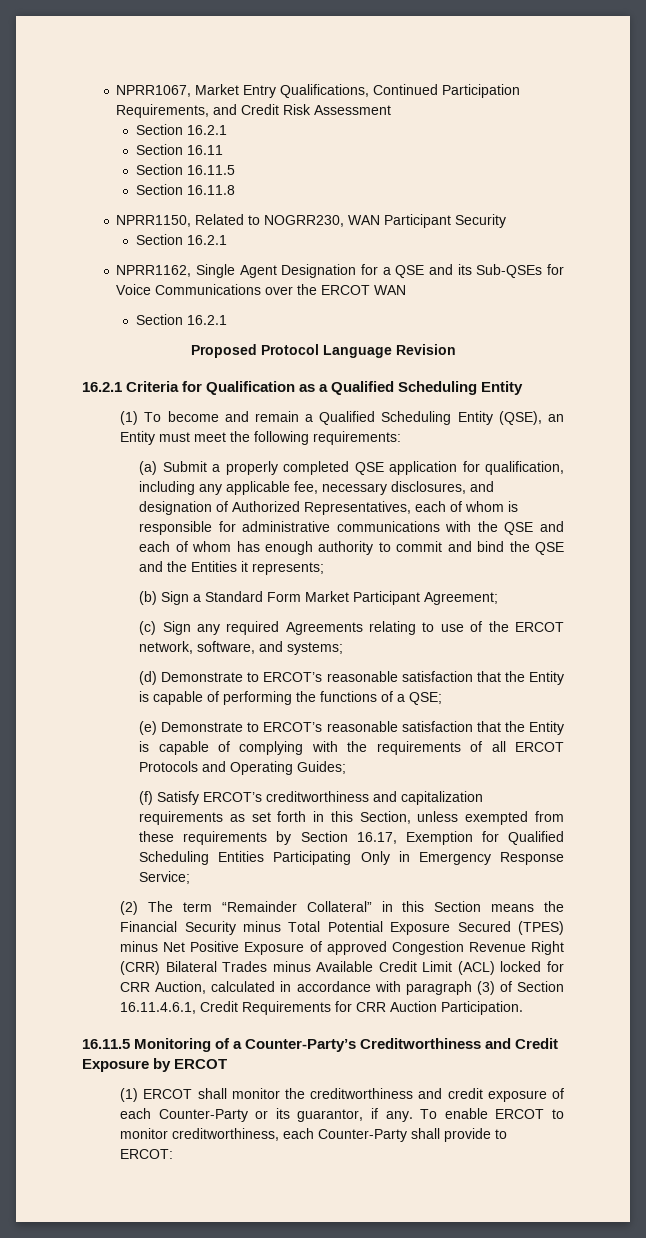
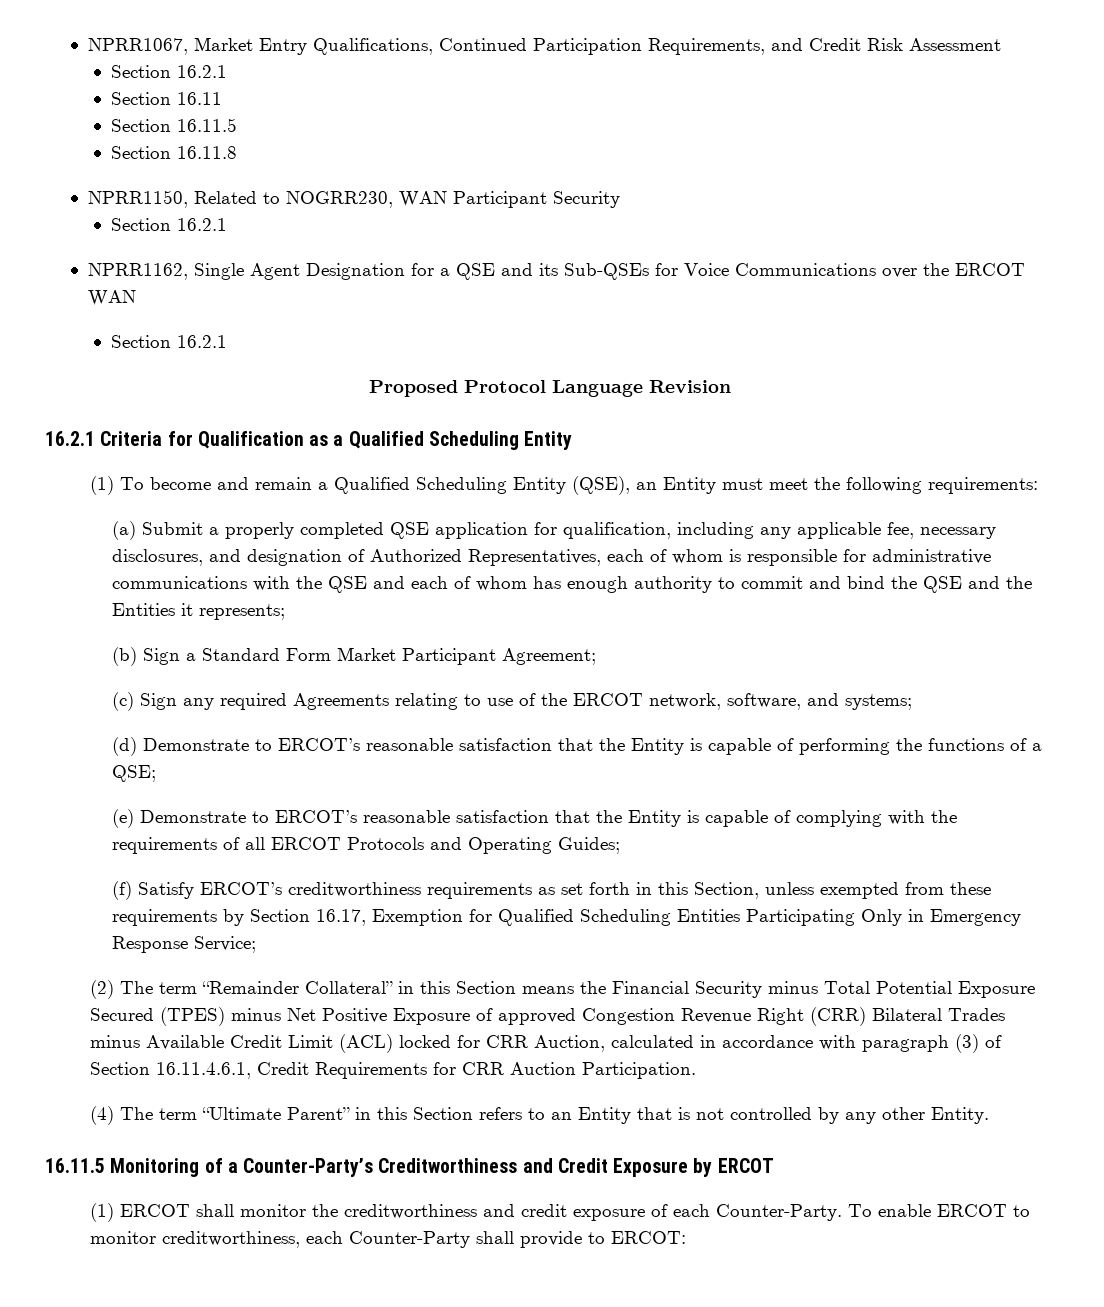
- (f) Satisfy ERCOT’s creditworthiness and capitalization requirements as set forth in this Section, unless exempted from these requirements by Section 16.17, Exemption for Qualified Scheduling Entities Participating Only in Emergency Response Service;
+ (f) Satisfy ERCOT’s creditworthiness requirements as set forth in this Section, unless exempted from these requirements by Section 16.17, Exemption for Qualified Scheduling Entities Participating Only in Emergency Response Service;
+ (4) The term “Ultimate Parent” in this Section refers to an Entity that is not controlled by any other Entity.
- (1) ERCOT shall monitor the creditworthiness and credit exposure of each Counter-Party or its guarantor, if any.
+ (1) ERCOT shall monitor the creditworthiness and credit exposure of each Counter-Party.

